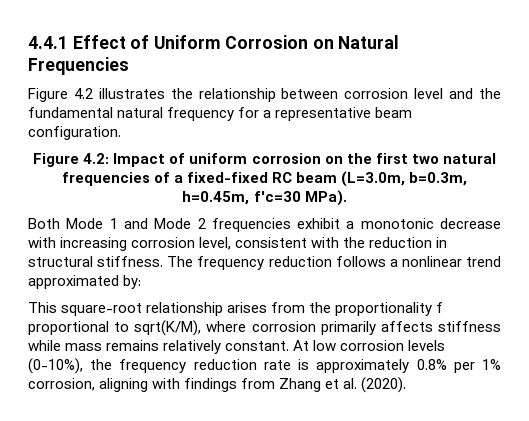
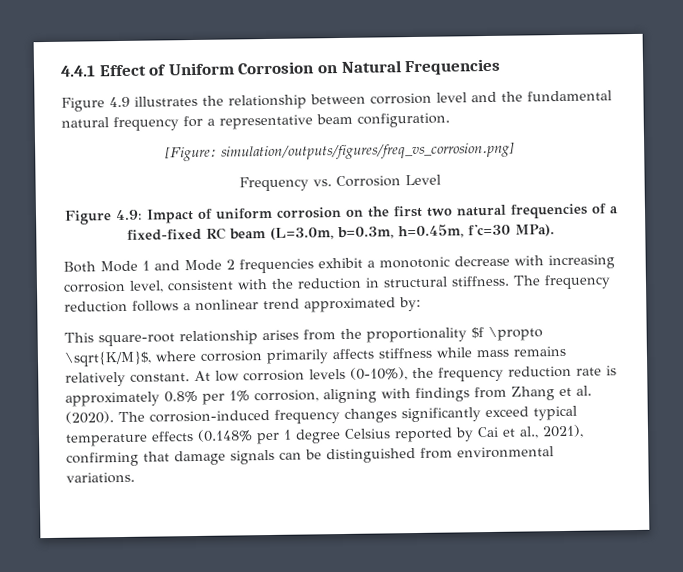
- Figure 4.2 illustrates the relationship between corrosion level and the fundamental natural frequency for a representative beam configuration.
+ Figure 4.9 illustrates the relationship between corrosion level and the fundamental natural frequency for a representative beam configuration.
- Figure 4.2: Impact of uniform corrosion on the first two natural frequencies of a fixed-fixed RC beam (L=3.0m, b=0.3m, h=0.45m, f'c=30 MPa).
+ [Figure: simulation/outputs/figures/freq_vs_corrosion.png]
+ Frequency vs. Corrosion Level
+ Figure 4.9: Impact of uniform corrosion on the first two natural frequencies of a fixed-fixed RC beam (L=3.0m, b=0.3m, h=0.45m, f'c=30 MPa).
- This square-root relationship arises from the proportionality f proportional to sqrt(K/M), where corrosion primarily affects stiffness while mass remains relatively constant.
+ This square-root relationship arises from the proportionality $f \propto \sqrt{K/M}$, where corrosion primarily affects stiffness while mass remains relatively constant.
+ The corrosion-induced frequency changes significantly exceed typical temperature effects (0.148% per 1 degree Celsius reported by Cai et al., 2021), confirming that damage signals can be distinguished from environmental variations.

